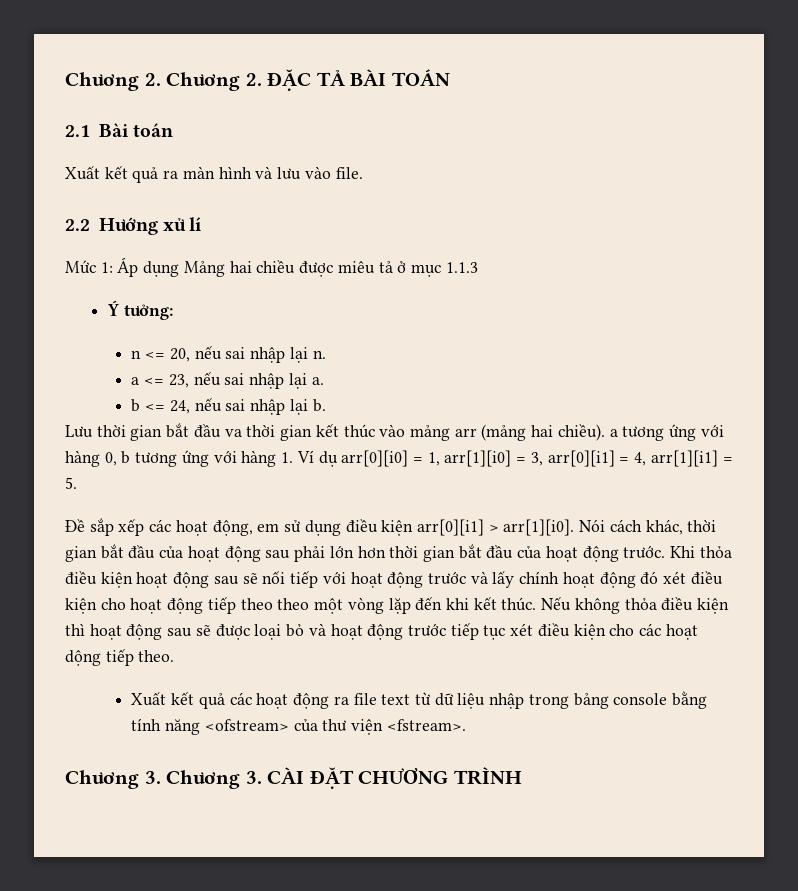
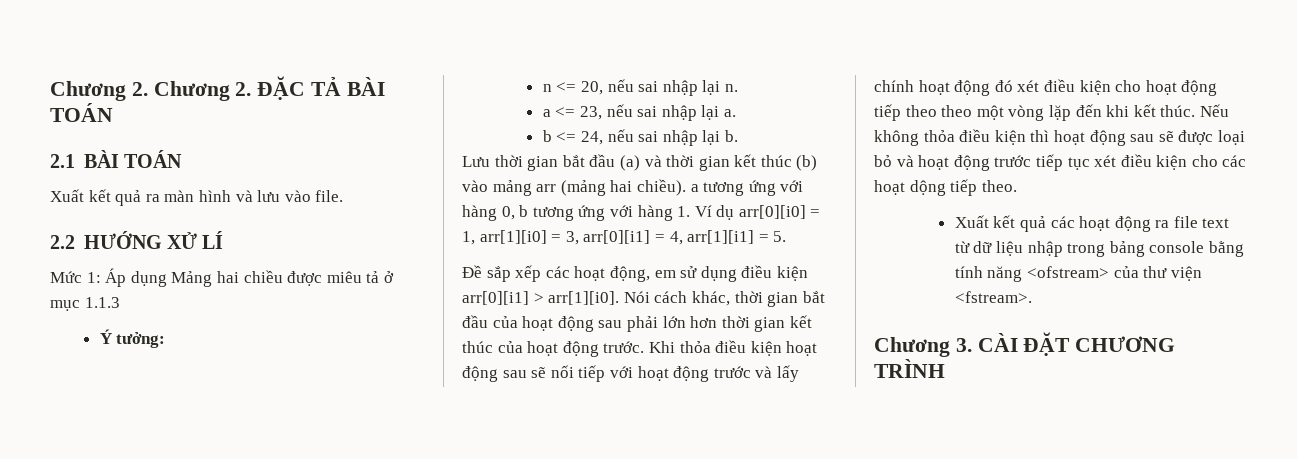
- 2.1 Bài toán
+ 2.1 BÀI TOÁN
- 2.2 Hướng xử lí
+ 2.2 HƯỚNG XỬ LÍ
- Lưu thời gian bắt đầu va thời gian kết thúc vào mảng arr (mảng hai chiều). a tương ứng với hàng 0, b tương ứng với hàng 1. Ví dụ arr[0][i0] = 1, arr[1][i0] = 3, arr[0][i1] = 4, arr[1][i1] = 5.
+ Lưu thời gian bắt đầu (a) và thời gian kết thúc (b) vào mảng arr (mảng hai chiều). a tương ứng với hàng 0, b tương ứng với hàng 1. Ví dụ arr[0][i0] = 1, arr[1][i0] = 3, arr[0][i1] = 4, arr[1][i1] = 5.
- Nói cách khác, thời gian bắt đầu của hoạt động sau phải lớn hơn thời gian bắt đầu của hoạt động trước.
+ Nói cách khác, thời gian bắt đầu của hoạt động sau phải lớn hơn thời gian kết thúc của hoạt động trước.
- Chương 3. Chương 3. CÀI ĐẶT CHƯƠNG TRÌNH
+ Chương 3. CÀI ĐẶT CHƯƠNG TRÌNH

